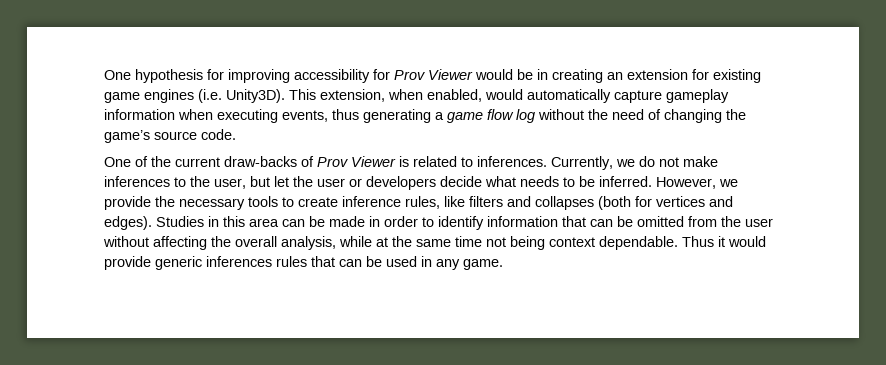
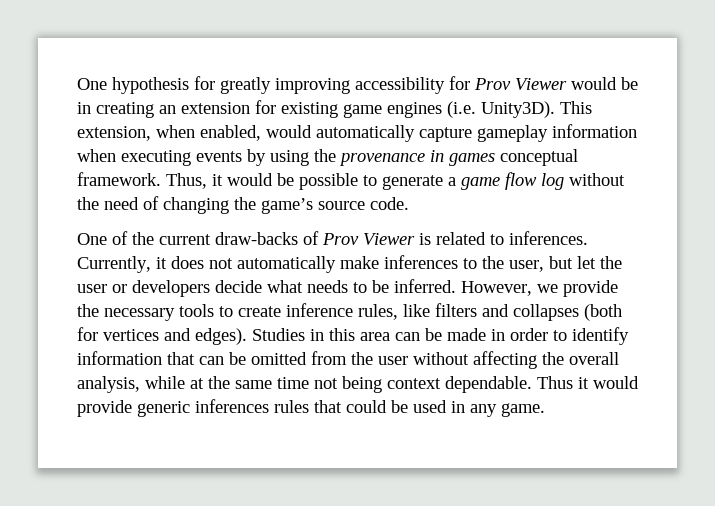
- One hypothesis for improving accessibility for Prov Viewer would be in creating an extension for existing game engines (i.e. Unity3D).
+ One hypothesis for greatly improving accessibility for Prov Viewer would be in creating an extension for existing game engines (i.e. Unity3D).
- This extension, when enabled, would automatically capture gameplay information when executing events, thus generating a game flow log without the need of changing the game’s source code.
+ This extension, when enabled, would automatically capture gameplay information when executing events by using the provenance in games conceptual framework. Thus, it would be possible to generate a game flow log without the need of changing the game’s source code.
- Currently, we do not make inferences to the user, but let the user or developers decide what needs to be inferred.
+ Currently, it does not automatically make inferences to the user, but let the user or developers decide what needs to be inferred.
- Thus it would provide generic inferences rules that can be used in any game.
+ Thus it would provide generic inferences rules that could be used in any game.

